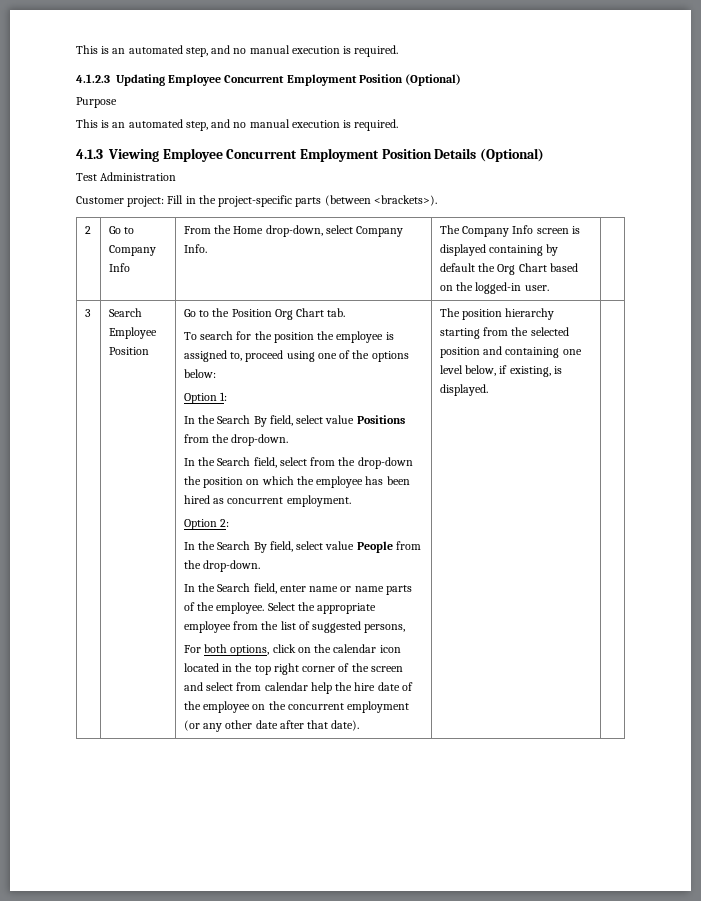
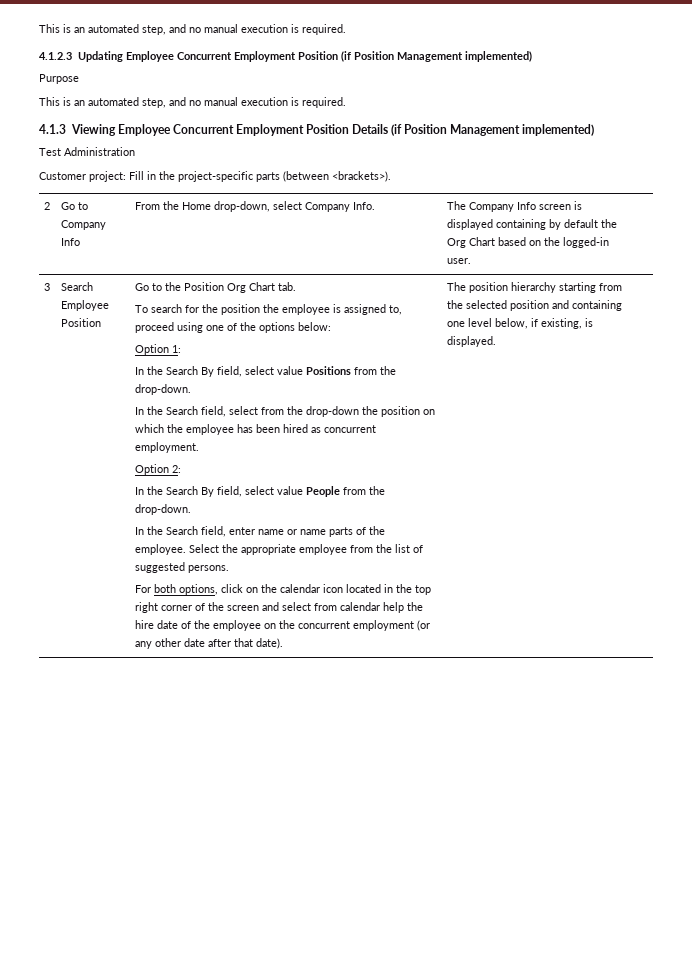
- 4.1.2.3 Updating Employee Concurrent Employment Position (Optional)
+ 4.1.2.3 Updating Employee Concurrent Employment Position (if Position Management implemented)
- 4.1.3 Viewing Employee Concurrent Employment Position Details (Optional)
+ 4.1.3 Viewing Employee Concurrent Employment Position Details (if Position Management implemented)
- Select the appropriate employee from the list of suggested persons,
+ Select the appropriate employee from the list of suggested persons.

